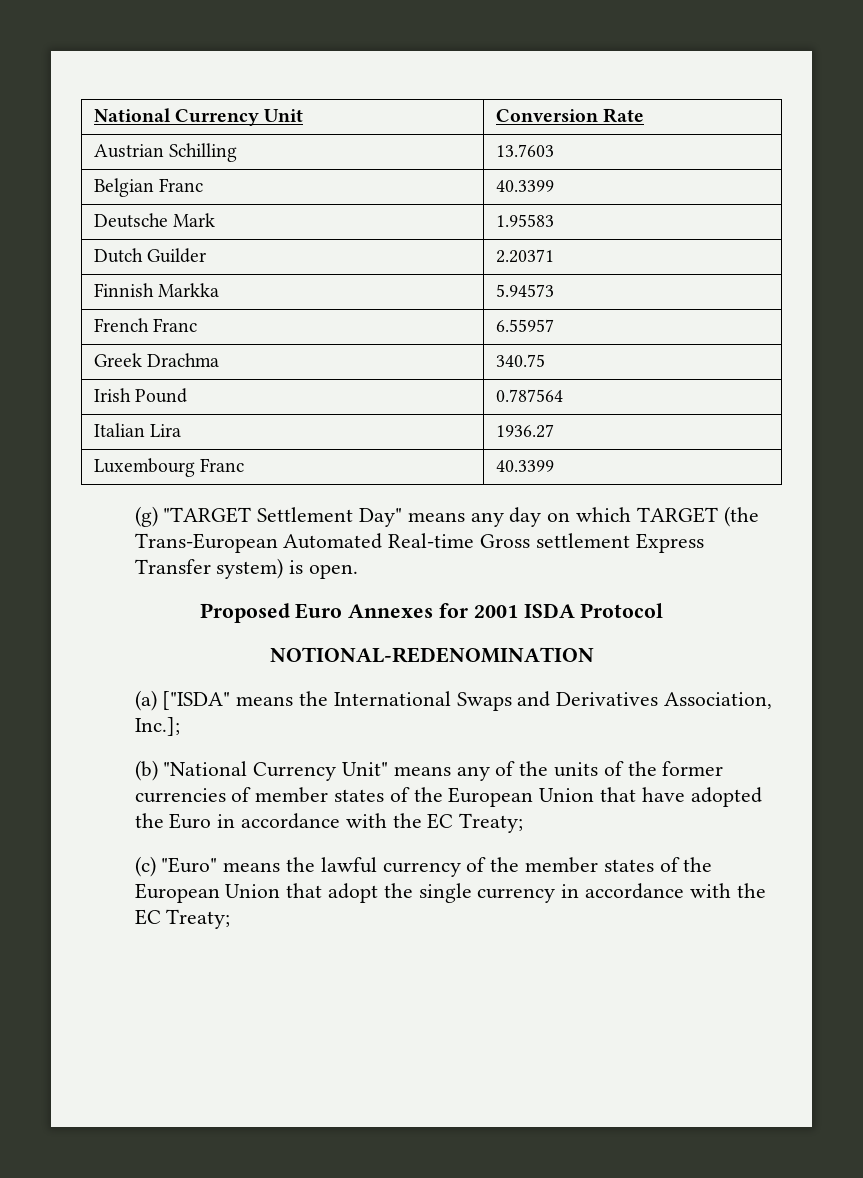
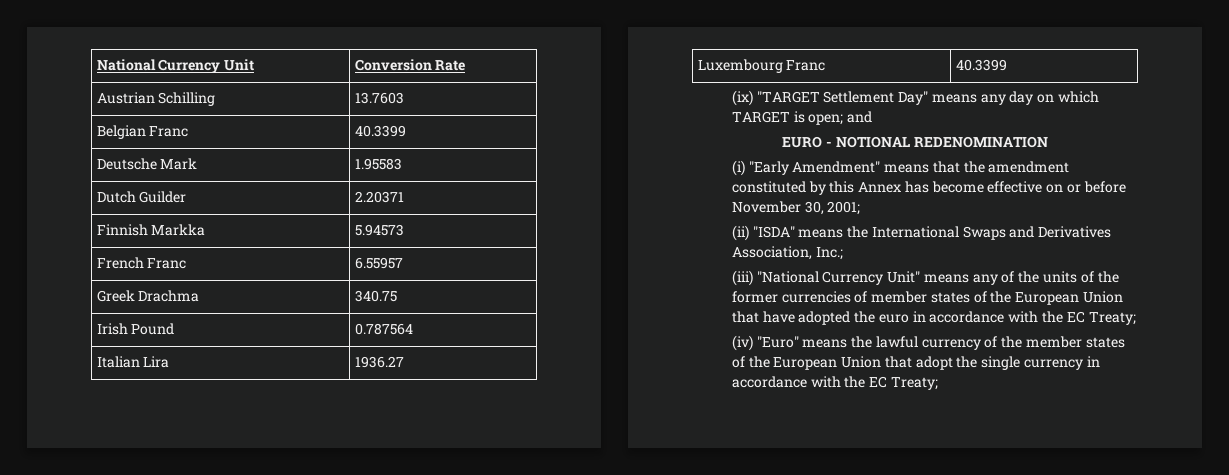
- (g) "TARGET Settlement Day" means any day on which TARGET (the Trans-European Automated Real-time Gross settlement Express Transfer system) is open.
- Proposed Euro Annexes for 2001 ISDA Protocol
- NOTIONAL-REDENOMINATION
- (a) ["ISDA" means the International Swaps and Derivatives Association, Inc.];
- (b) "National Currency Unit" means any of the units of the former currencies of member states of the European Union that have adopted the Euro in accordance with the EC Treaty;
+ (ix) "TARGET Settlement Day" means any day on which TARGET is open; and
+ EURO - NOTIONAL REDENOMINATION
+ (i) "Early Amendment" means that the amendment constituted by this Annex has become effective on or before November 30, 2001;
+ (ii) "ISDA" means the International Swaps and Derivatives Association, Inc.;
+ (iii) "National Currency Unit" means any of the units of the former currencies of member states of the European Union that have adopted the euro in accordance with the EC Treaty;
- (c) "Euro" means the lawful currency of the member states of the European Union that adopt the single currency in accordance with the EC Treaty;
+ (iv) "Euro" means the lawful currency of the member states of the European Union that adopt the single currency in accordance with the EC Treaty;

